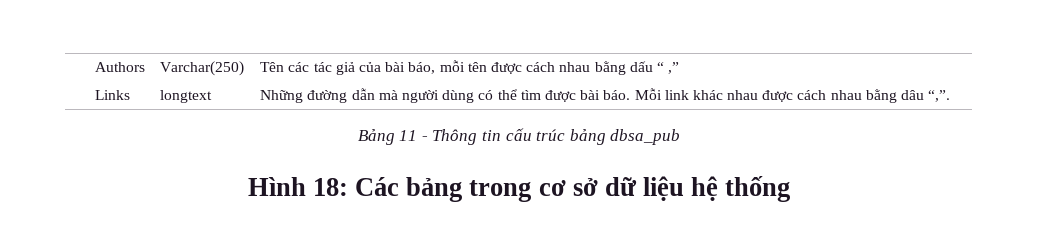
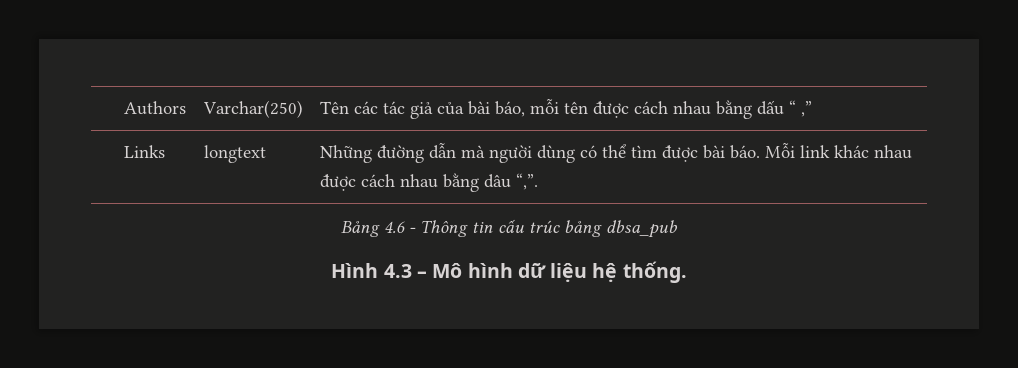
- Bảng 11 - Thông tin cấu trúc bảng dbsa_pub
+ Bảng 4.6 - Thông tin cấu trúc bảng dbsa_pub
- Hình 18: Các bảng trong cơ sở dữ liệu hệ thống
+ Hình 4.3 – Mô hình dữ liệu hệ thống.

